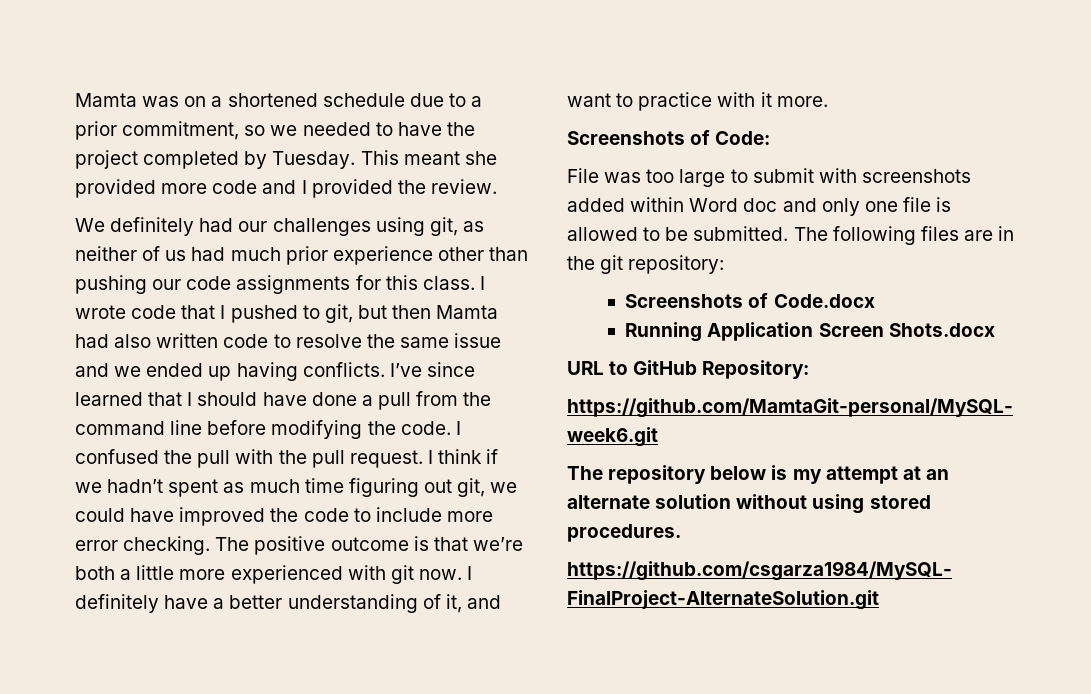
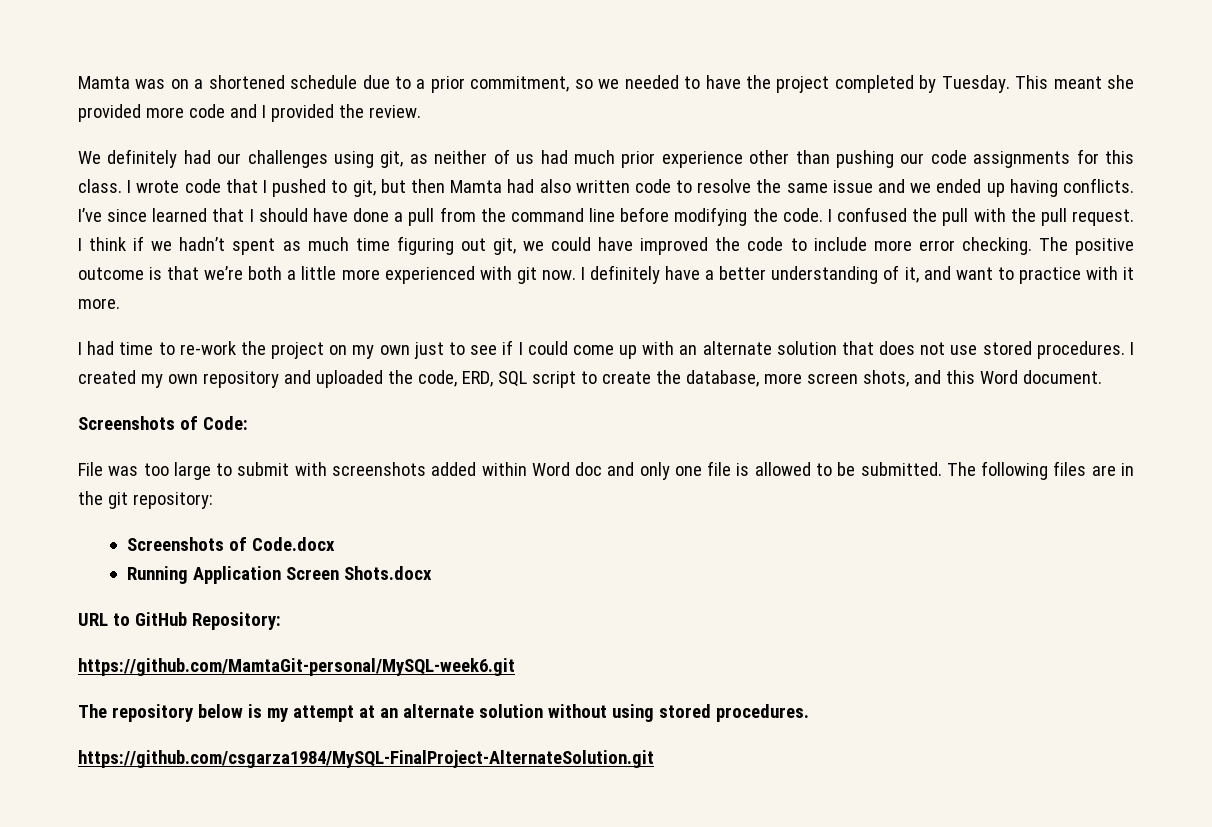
+ I had time to re-work the project on my own just to see if I could come up with an alternate solution that does not use stored procedures. I created my own repository and uploaded the code, ERD, SQL script to create the database, more screen shots, and this Word document.

